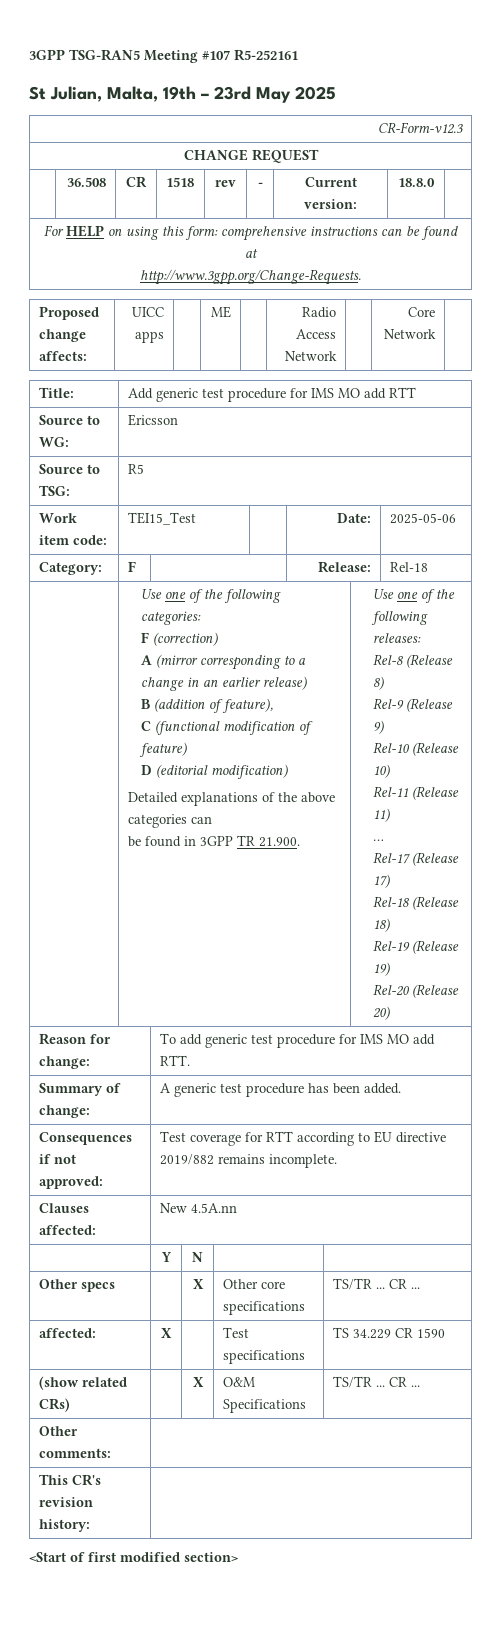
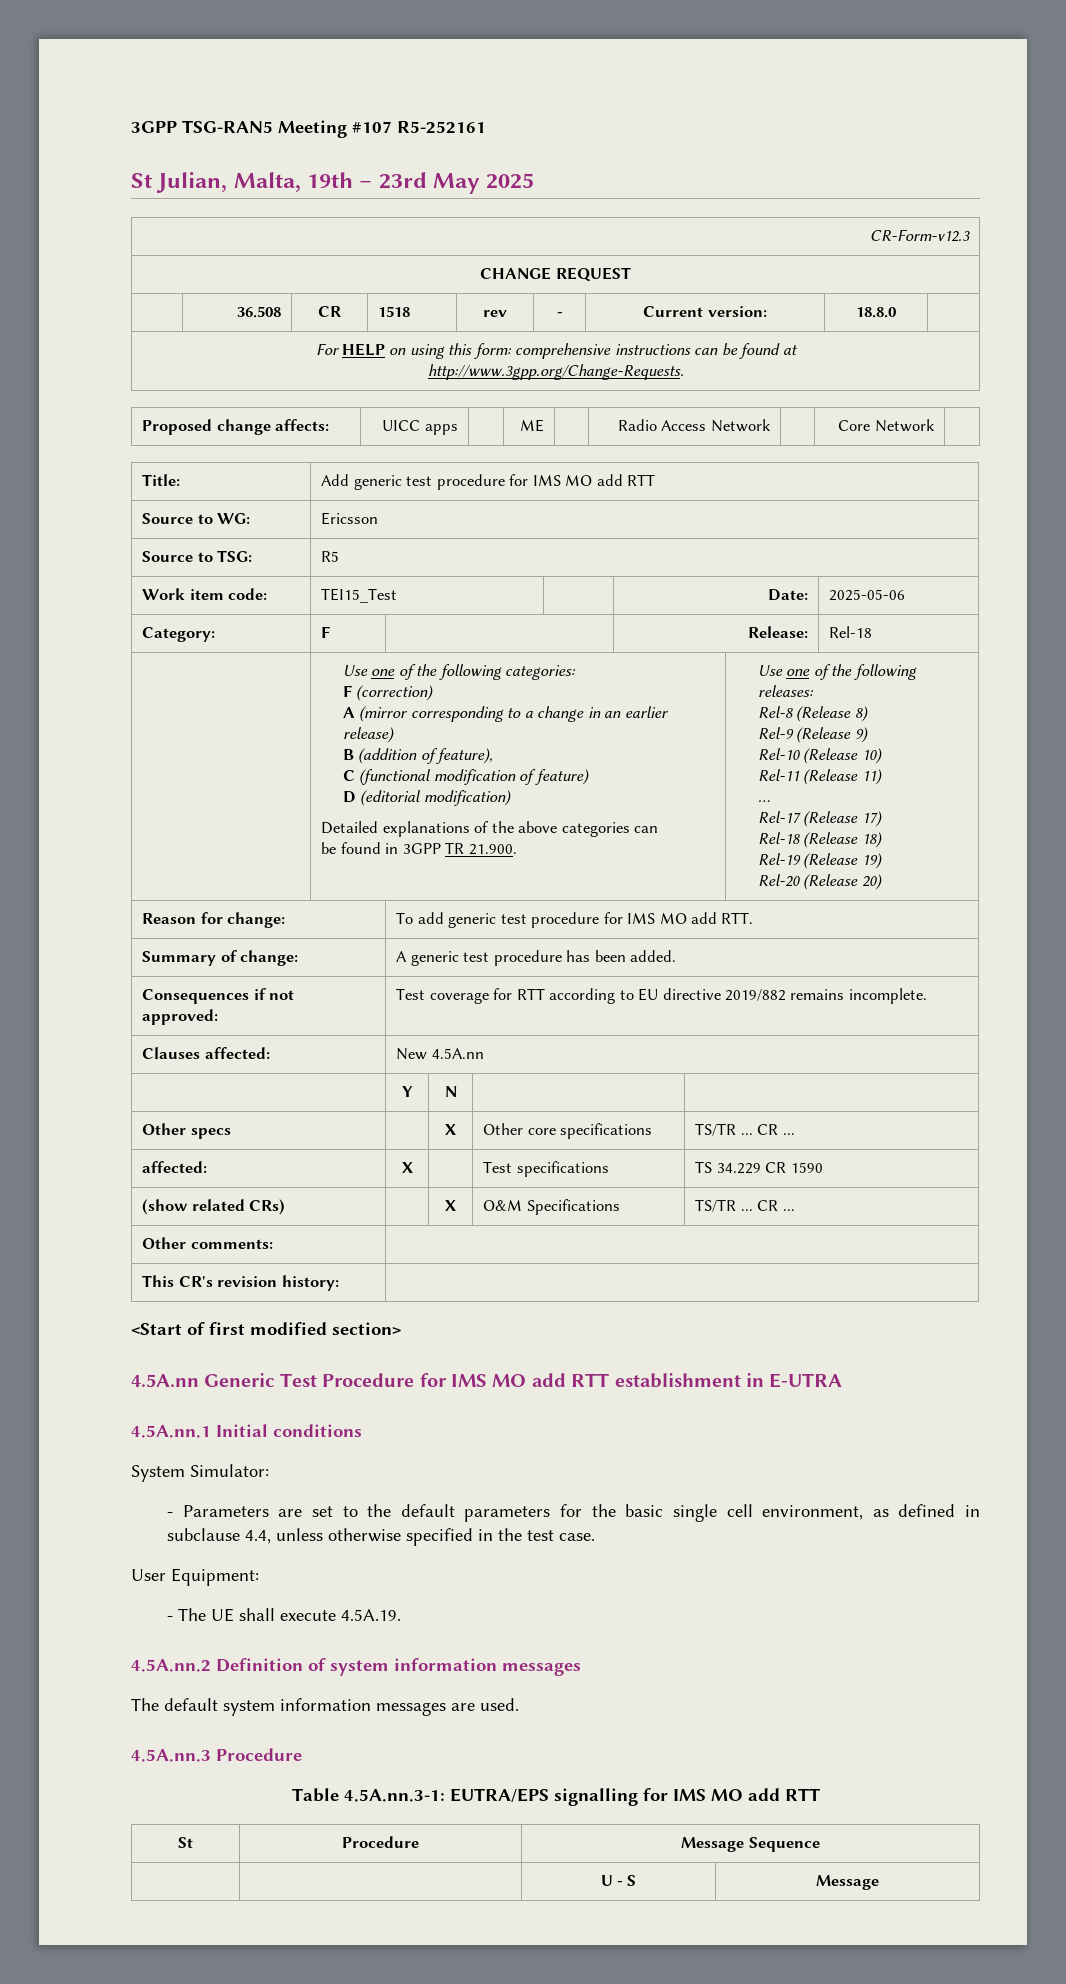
+ 4.5A.nn Generic Test Procedure for IMS MO add RTT establishment in E-UTRA
+ 4.5A.nn.1 Initial conditions
+ System Simulator:
+ - Parameters are set to the default parameters for the basic single cell environment, as defined in subclause 4.4, unless otherwise specified in the test case.
+ User Equipment:
+ - The UE shall execute 4.5A.19.
+ 4.5A.nn.2 Definition of system information messages
+ The default system information messages are used.
+ 4.5A.nn.3 Procedure
+ Table 4.5A.nn.3-1: EUTRA/EPS signalling for IMS MO add RTT
+ St | Procedure | Message Sequence
+ | | U - S | Message

